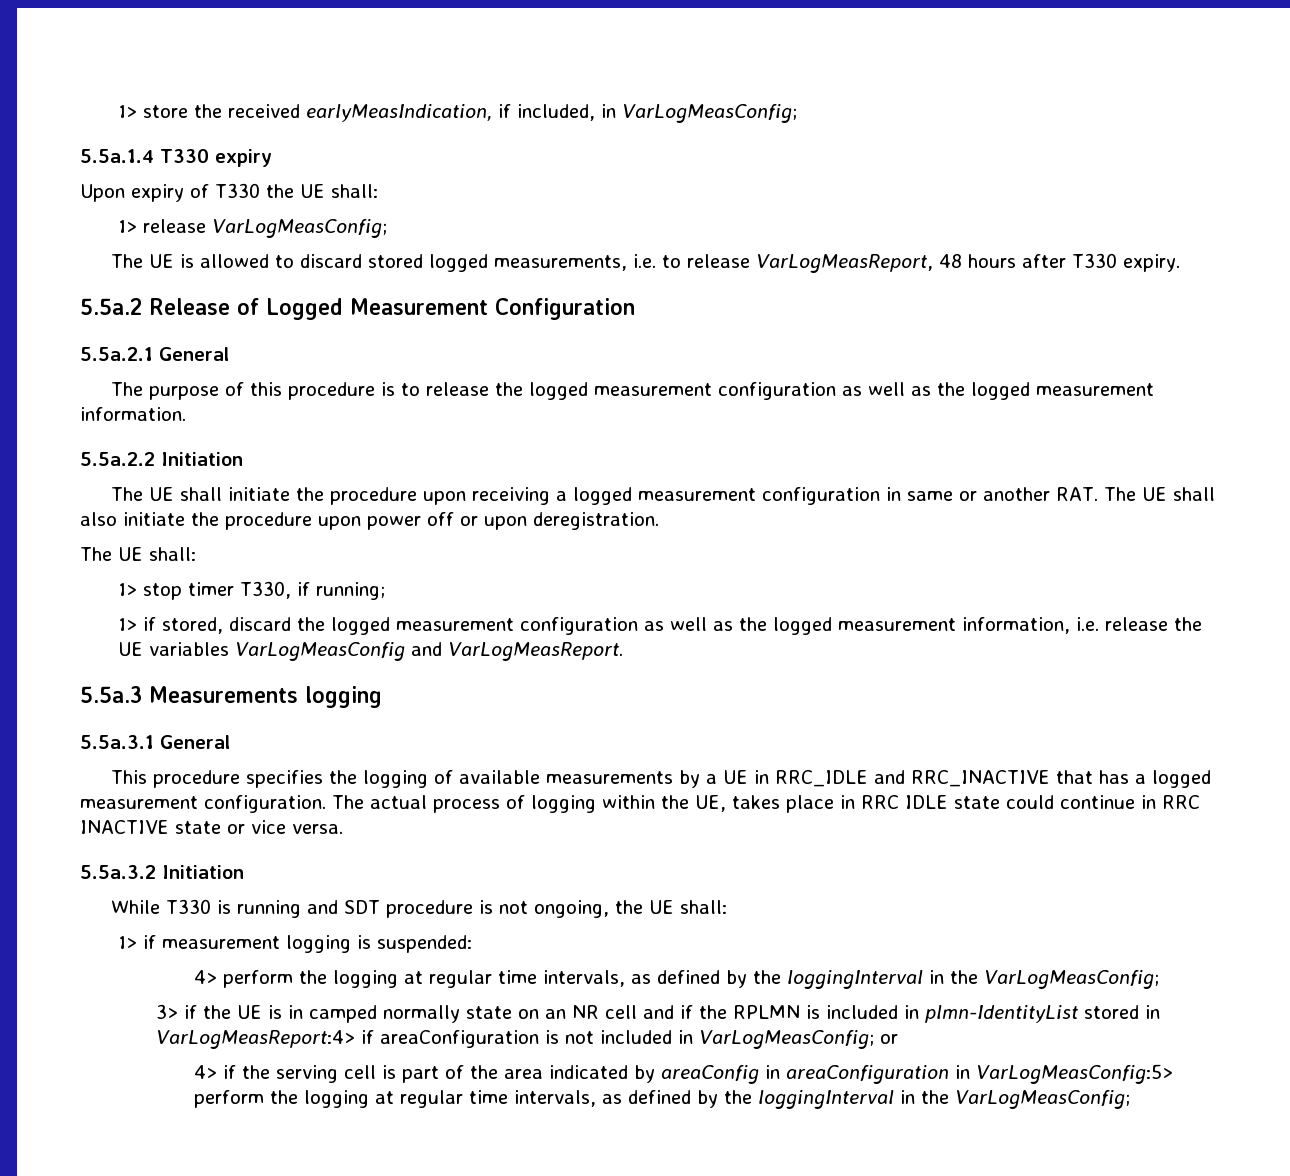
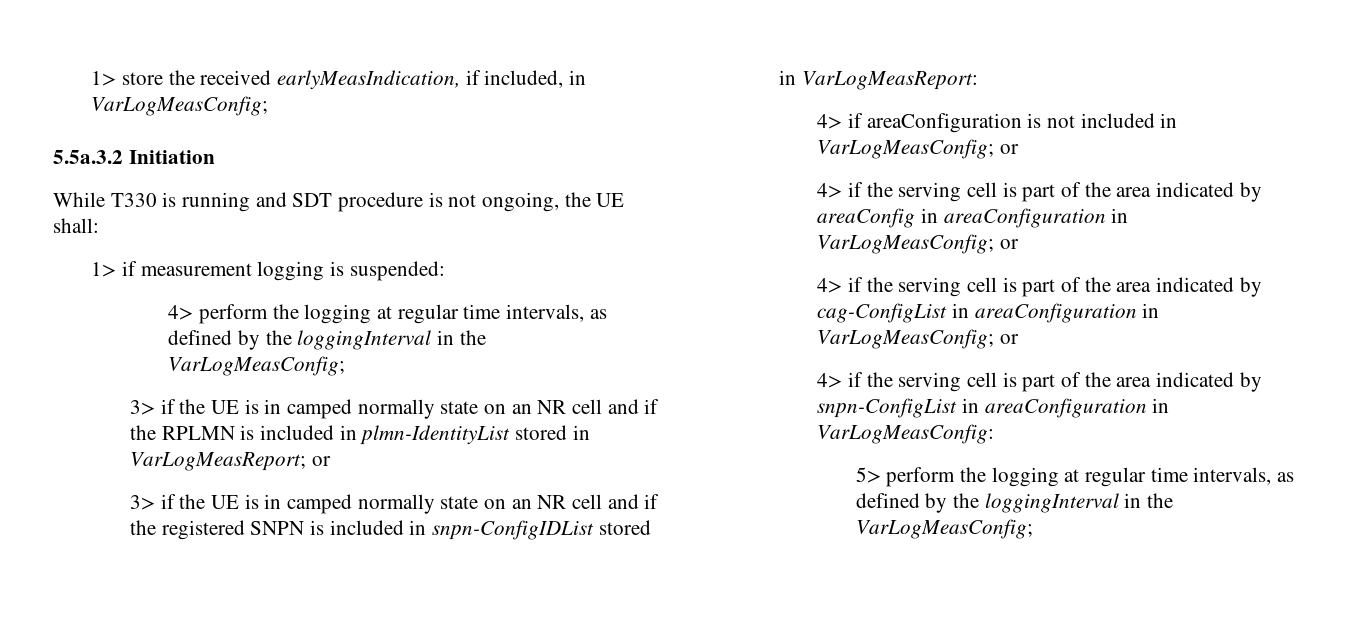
- 5.5a.1.4 T330 expiry
- Upon expiry of T330 the UE shall:
- 1> release VarLogMeasConfig;
- The UE is allowed to discard stored logged measurements, i.e. to release VarLogMeasReport, 48 hours after T330 expiry.
- 5.5a.2 Release of Logged Measurement Configuration
- 5.5a.2.1 General
- The purpose of this procedure is to release the logged measurement configuration as well as the logged measurement information.
- 5.5a.2.2 Initiation
- The UE shall initiate the procedure upon receiving a logged measurement configuration in same or another RAT. The UE shall also initiate the procedure upon power off or upon deregistration.
- The UE shall:
- 1> stop timer T330, if running;
- 1> if stored, discard the logged measurement configuration as well as the logged measurement information, i.e. release the UE variables VarLogMeasConfig and VarLogMeasReport.
- 5.5a.3 Measurements logging
- 5.5a.3.1 General
- This procedure specifies the logging of available measurements by a UE in RRC_IDLE and RRC_INACTIVE that has a logged measurement configuration. The actual process of logging within the UE, takes place in RRC IDLE state could continue in RRC INACTIVE state or vice versa.
- 3> if the UE is in camped normally state on an NR cell and if the RPLMN is included in plmn-IdentityList stored in VarLogMeasReport:4> if areaConfiguration is not included in VarLogMeasConfig; or
+ 3> if the UE is in camped normally state on an NR cell and if the RPLMN is included in plmn-IdentityList stored in VarLogMeasReport; or
+ 3> if the UE is in camped normally state on an NR cell and if the registered SNPN is included in snpn-ConfigIDList stored in VarLogMeasReport:
+ 4> if areaConfiguration is not included in VarLogMeasConfig; or
- 4> if the serving cell is part of the area indicated by areaConfig in areaConfiguration in VarLogMeasConfig:5> perform the logging at regular time intervals, as defined by the loggingInterval in the VarLogMeasConfig;
+ 4> if the serving cell is part of the area indicated by areaConfig in areaConfiguration in VarLogMeasConfig; or
+ 4> if the serving cell is part of the area indicated by cag-ConfigList in areaConfiguration in VarLogMeasConfig; or
+ 4> if the serving cell is part of the area indicated by snpn-ConfigList in areaConfiguration in VarLogMeasConfig:
+ 5> perform the logging at regular time intervals, as defined by the loggingInterval in the VarLogMeasConfig;

